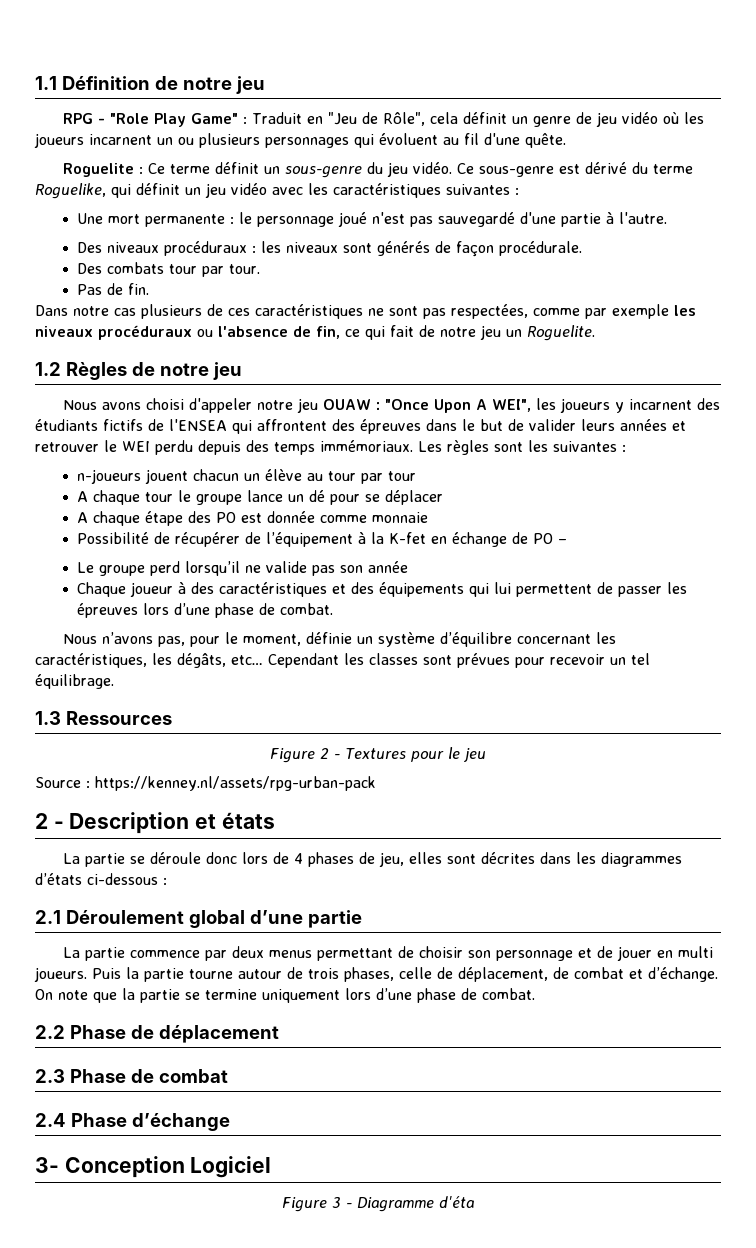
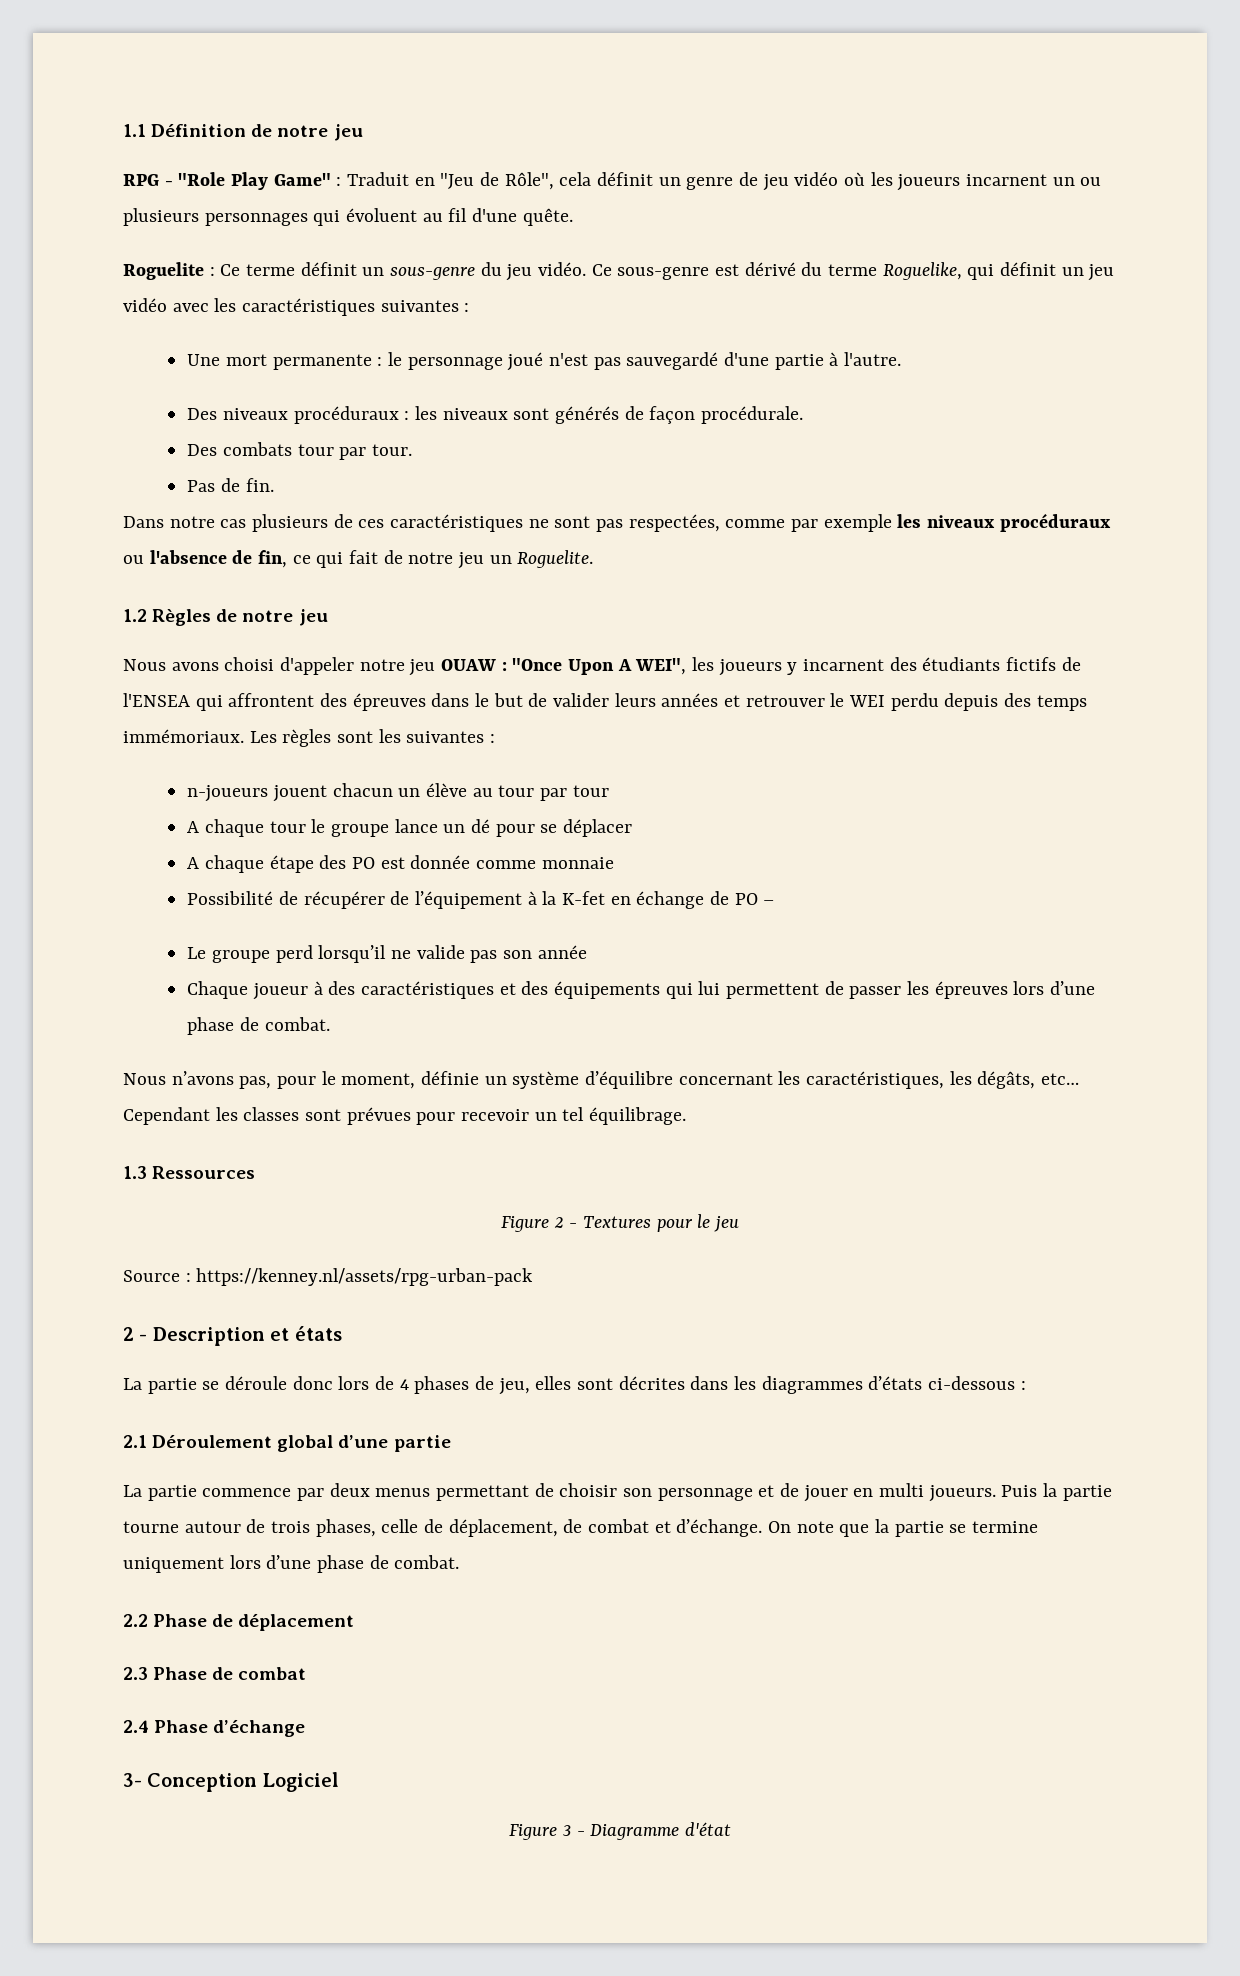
- Figure 3 - Diagramme d'éta
+ Figure 3 - Diagramme d'état

